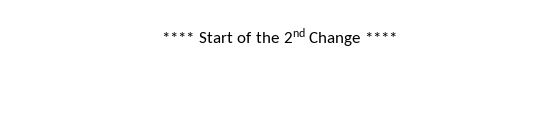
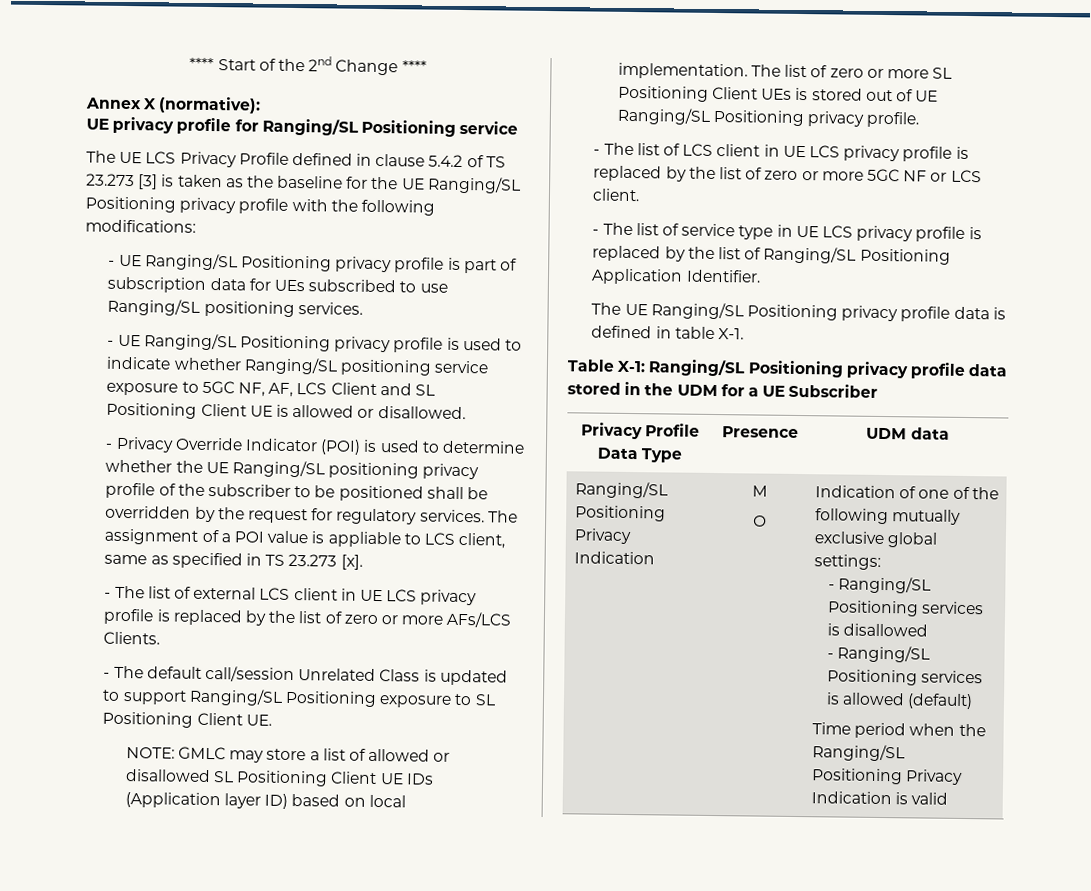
+ Annex X (normative):
+ UE privacy profile for Ranging/SL Positioning service
+ The UE LCS Privacy Profile defined in clause 5.4.2 of TS 23.273 [3] is taken as the baseline for the UE Ranging/SL Positioning privacy profile with the following modifications:
+ - UE Ranging/SL Positioning privacy profile is part of subscription data for UEs subscribed to use Ranging/SL positioning services.
+ - UE Ranging/SL Positioning privacy profile is used to indicate whether Ranging/SL positioning service exposure to 5GC NF, AF, LCS Client and SL Positioning Client UE is allowed or disallowed.
+ - Privacy Override Indicator (POI) is used to determine whether the UE Ranging/SL positioning privacy profile of the subscriber to be positioned shall be overridden by the request for regulatory services. The assignment of a POI value is appliable to LCS client, same as specified in TS 23.273 [x].
+ - The list of external LCS client in UE LCS privacy profile is replaced by the list of zero or more AFs/LCS Clients.
+ - The default call/session Unrelated Class is updated to support Ranging/SL Positioning exposure to SL Positioning Client UE.
+ NOTE: GMLC may store a list of allowed or disallowed SL Positioning Client UE IDs (Application layer ID) based on local implementation. The list of zero or more SL Positioning Client UEs is stored out of UE Ranging/SL Positioning privacy profile.
+ - The list of LCS client in UE LCS privacy profile is replaced by the list of zero or more 5GC NF or LCS client.
+ - The list of service type in UE LCS privacy profile is replaced by the list of Ranging/SL Positioning Application Identifier.
+ The UE Ranging/SL Positioning privacy profile data is defined in table X-1.
+ Table X-1: Ranging/SL Positioning privacy profile data stored in the UDM for a UE Subscriber
+ Privacy Profile Data Type | Presence | UDM data
+ Ranging/SL Positioning Privacy Indication | M
+ O | Indication of one of the following mutually exclusive global settings:
+ - Ranging/SL Positioning services is disallowed
+ - Ranging/SL Positioning services is allowed (default)
+ Time period when the Ranging/SL Positioning Privacy Indication is valid

